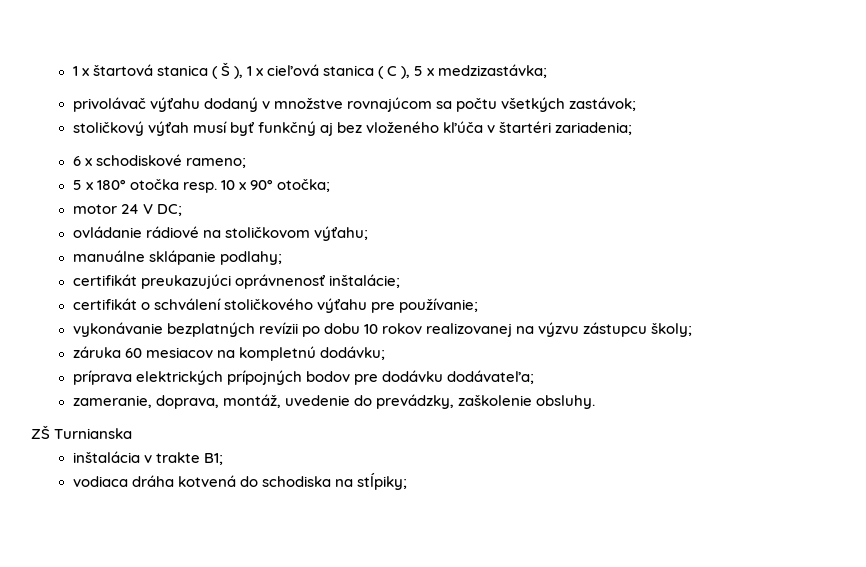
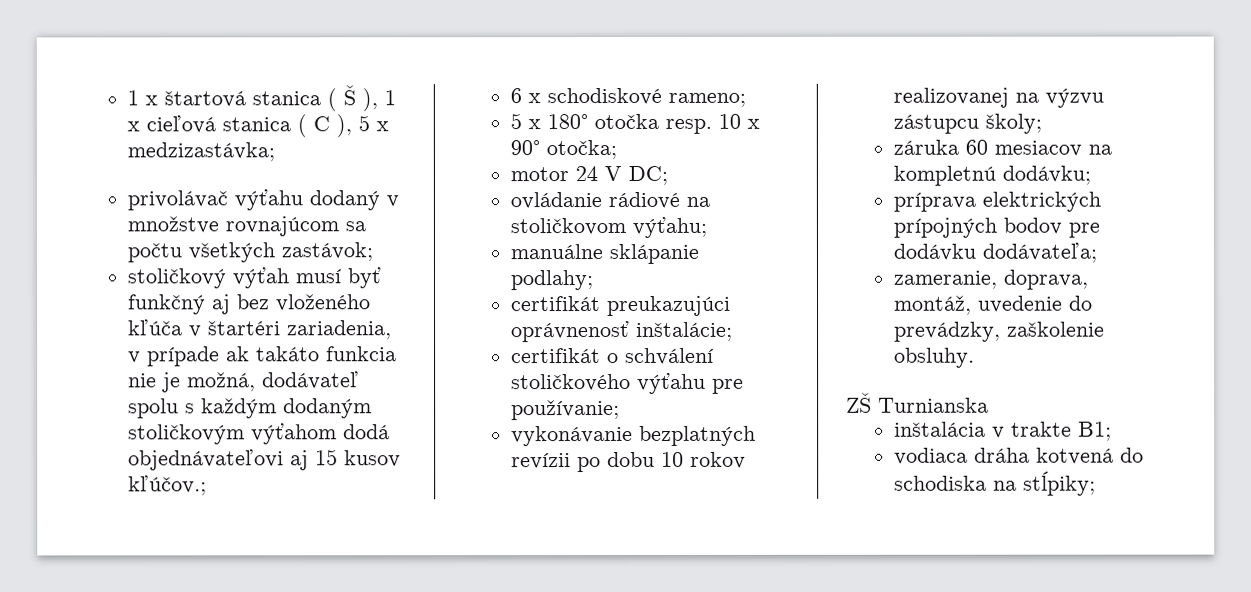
- stoličkový výťah musí byť funkčný aj bez vloženého kľúča v štartéri zariadenia;
+ stoličkový výťah musí byť funkčný aj bez vloženého kľúča v štartéri zariadenia, v prípade ak takáto funkcia nie je možná, dodávateľ spolu s každým dodaným stoličkovým výťahom dodá objednávateľovi aj 15 kusov kľúčov.;

